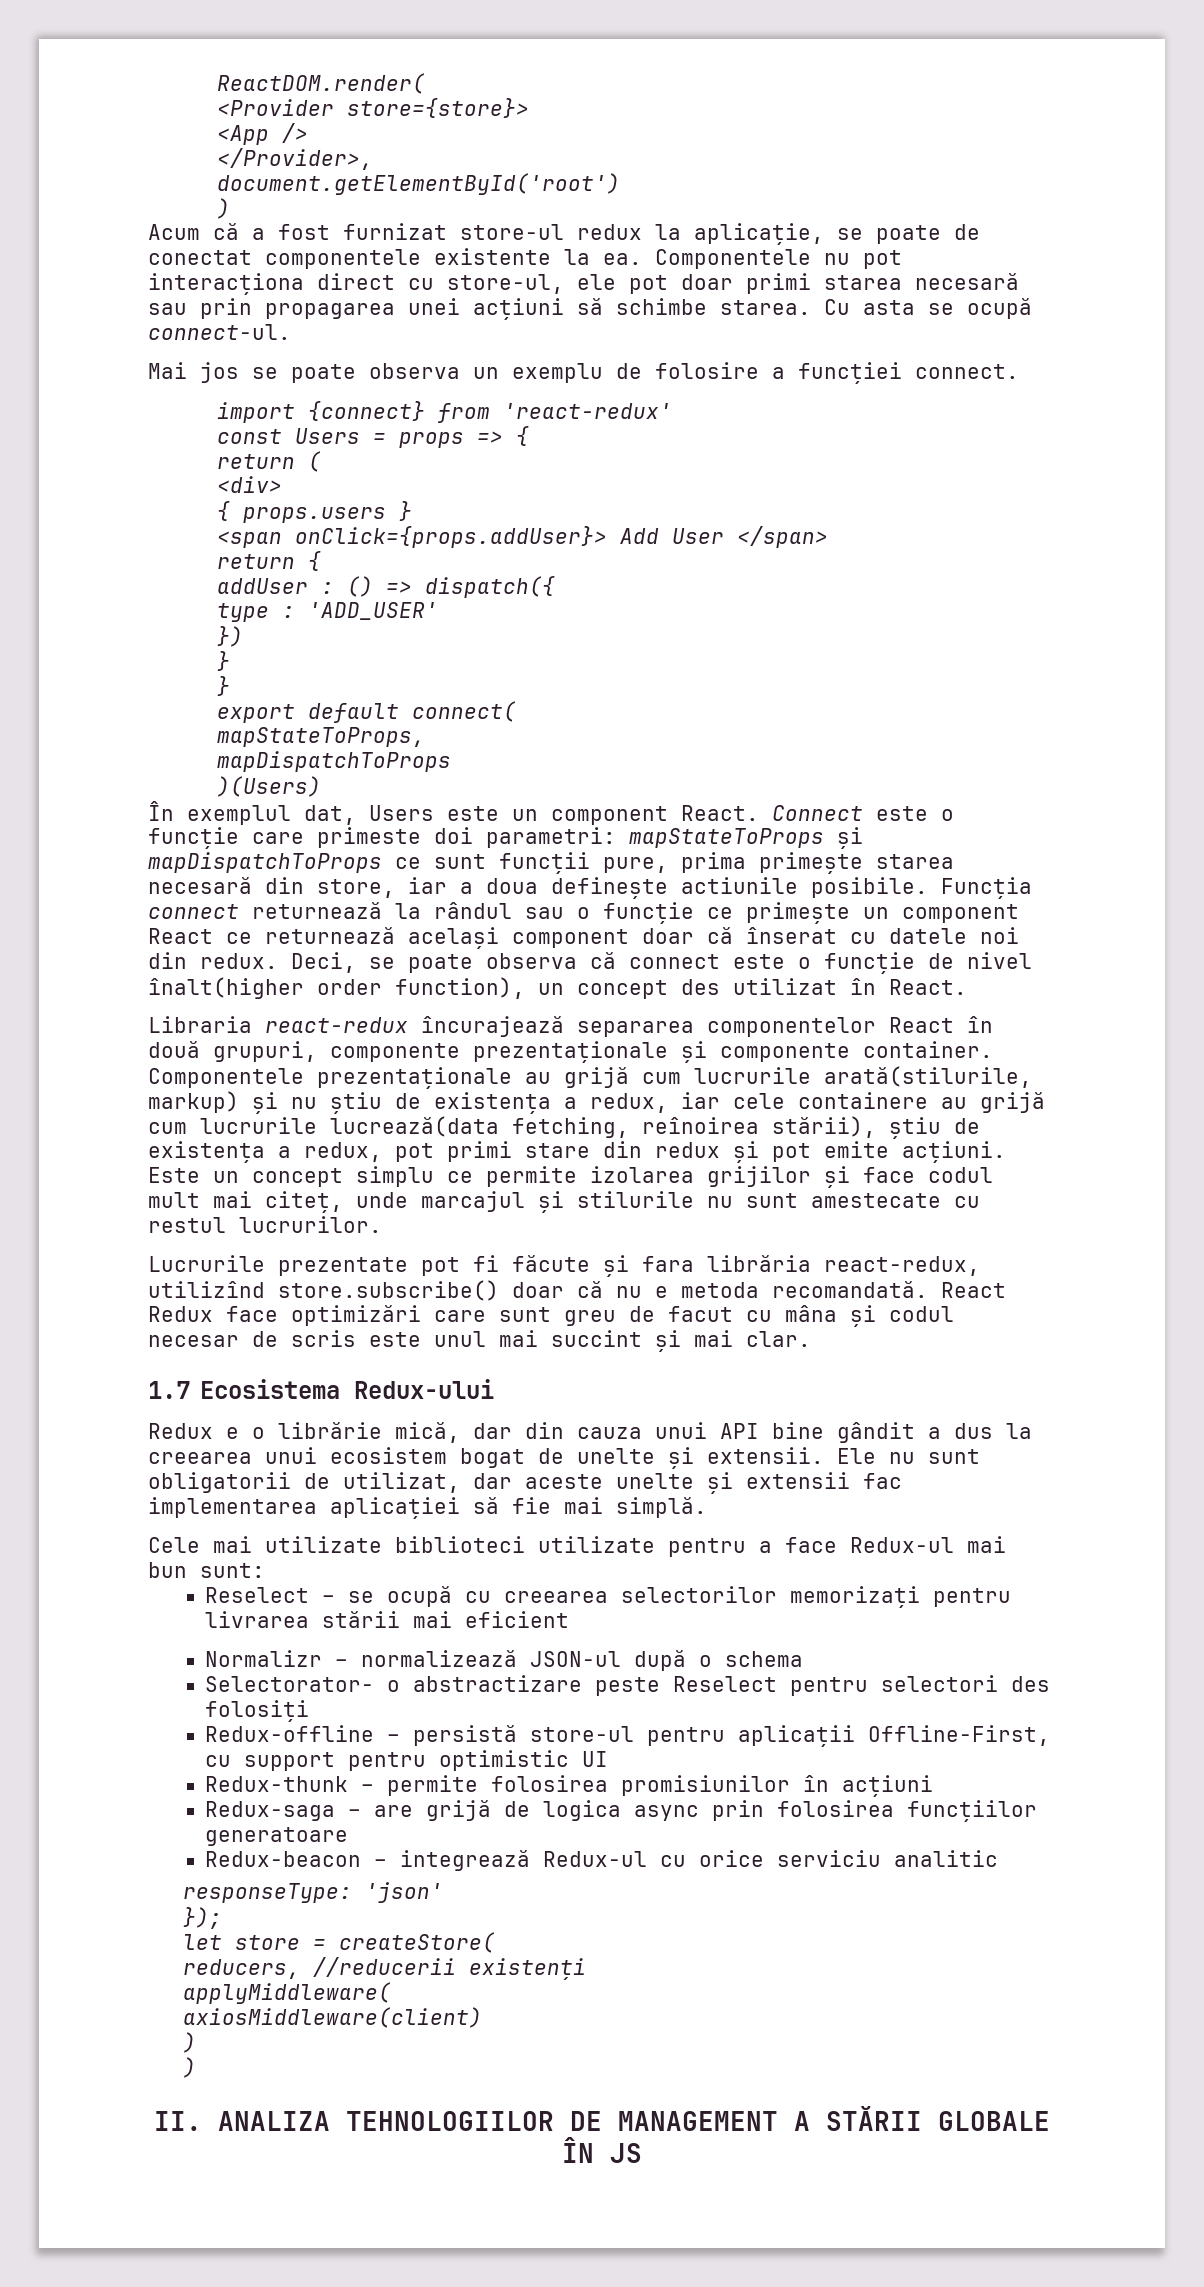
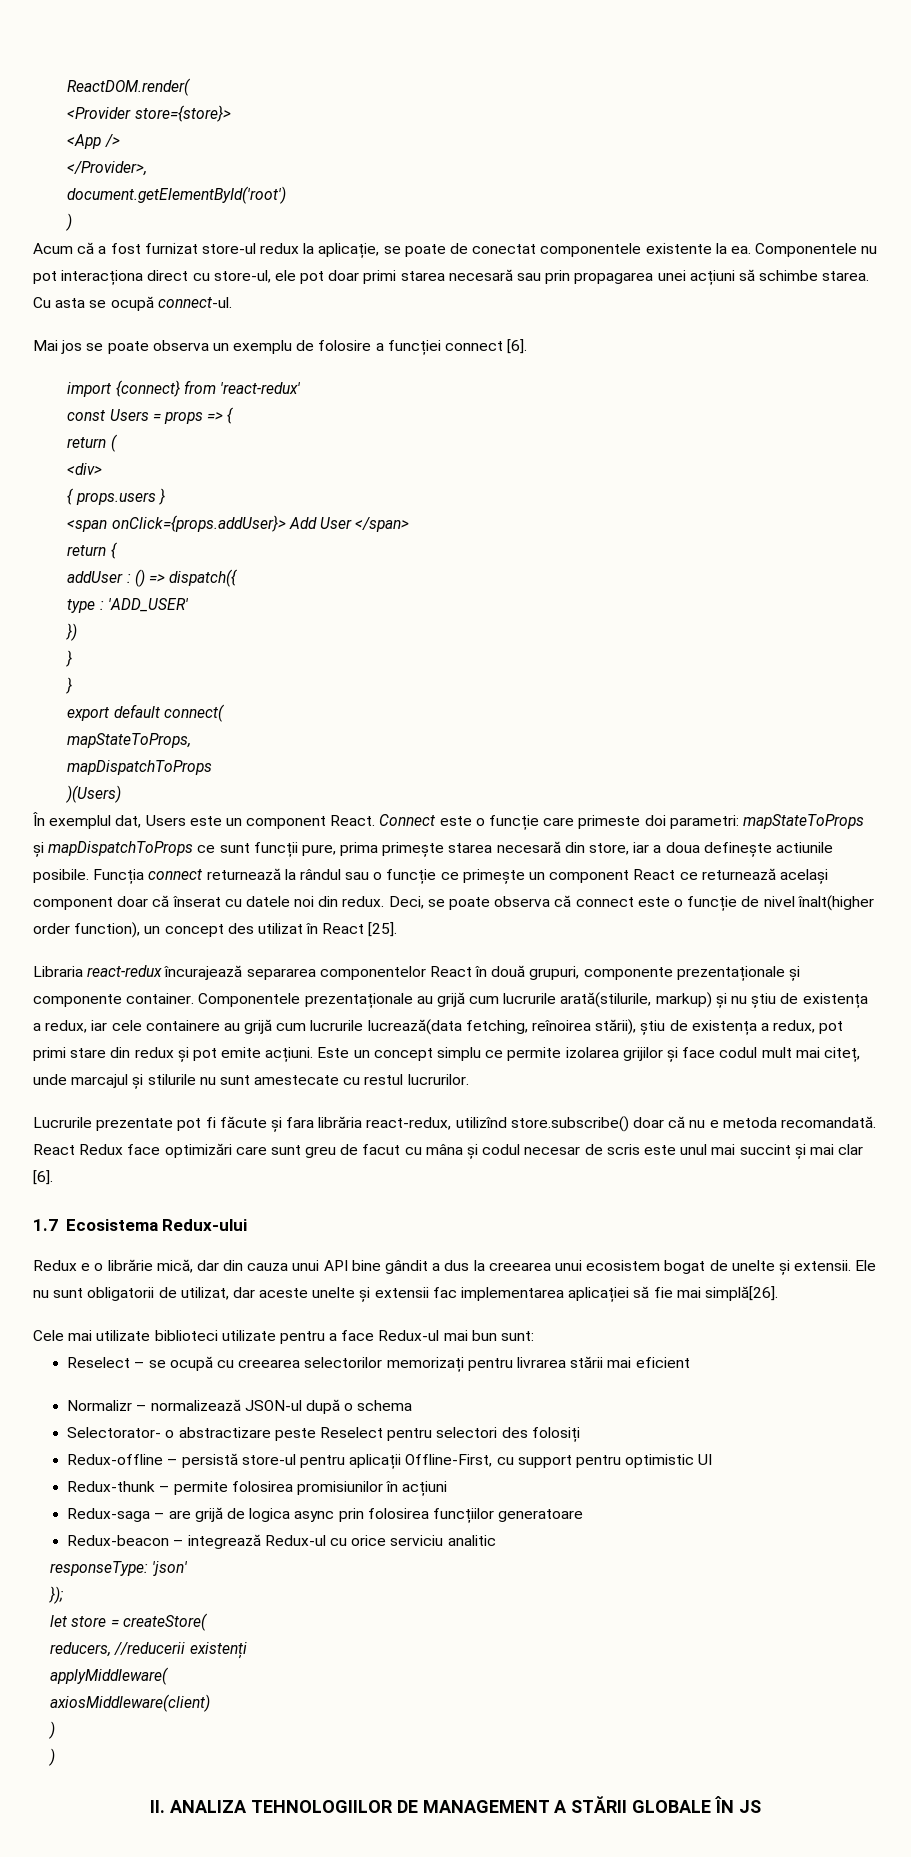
- Mai jos se poate observa un exemplu de folosire a funcției connect.
+ Mai jos se poate observa un exemplu de folosire a funcției connect [6].
- Deci, se poate observa că connect este o funcție de nivel înalt(higher order function), un concept des utilizat în React.
+ Deci, se poate observa că connect este o funcție de nivel înalt(higher order function), un concept des utilizat în React [25].
- React Redux face optimizări care sunt greu de facut cu mâna și codul necesar de scris este unul mai succint și mai clar.
+ React Redux face optimizări care sunt greu de facut cu mâna și codul necesar de scris este unul mai succint și mai clar [6].
- Ele nu sunt obligatorii de utilizat, dar aceste unelte și extensii fac implementarea aplicației să fie mai simplă.
+ Ele nu sunt obligatorii de utilizat, dar aceste unelte și extensii fac implementarea aplicației să fie mai simplă[26].

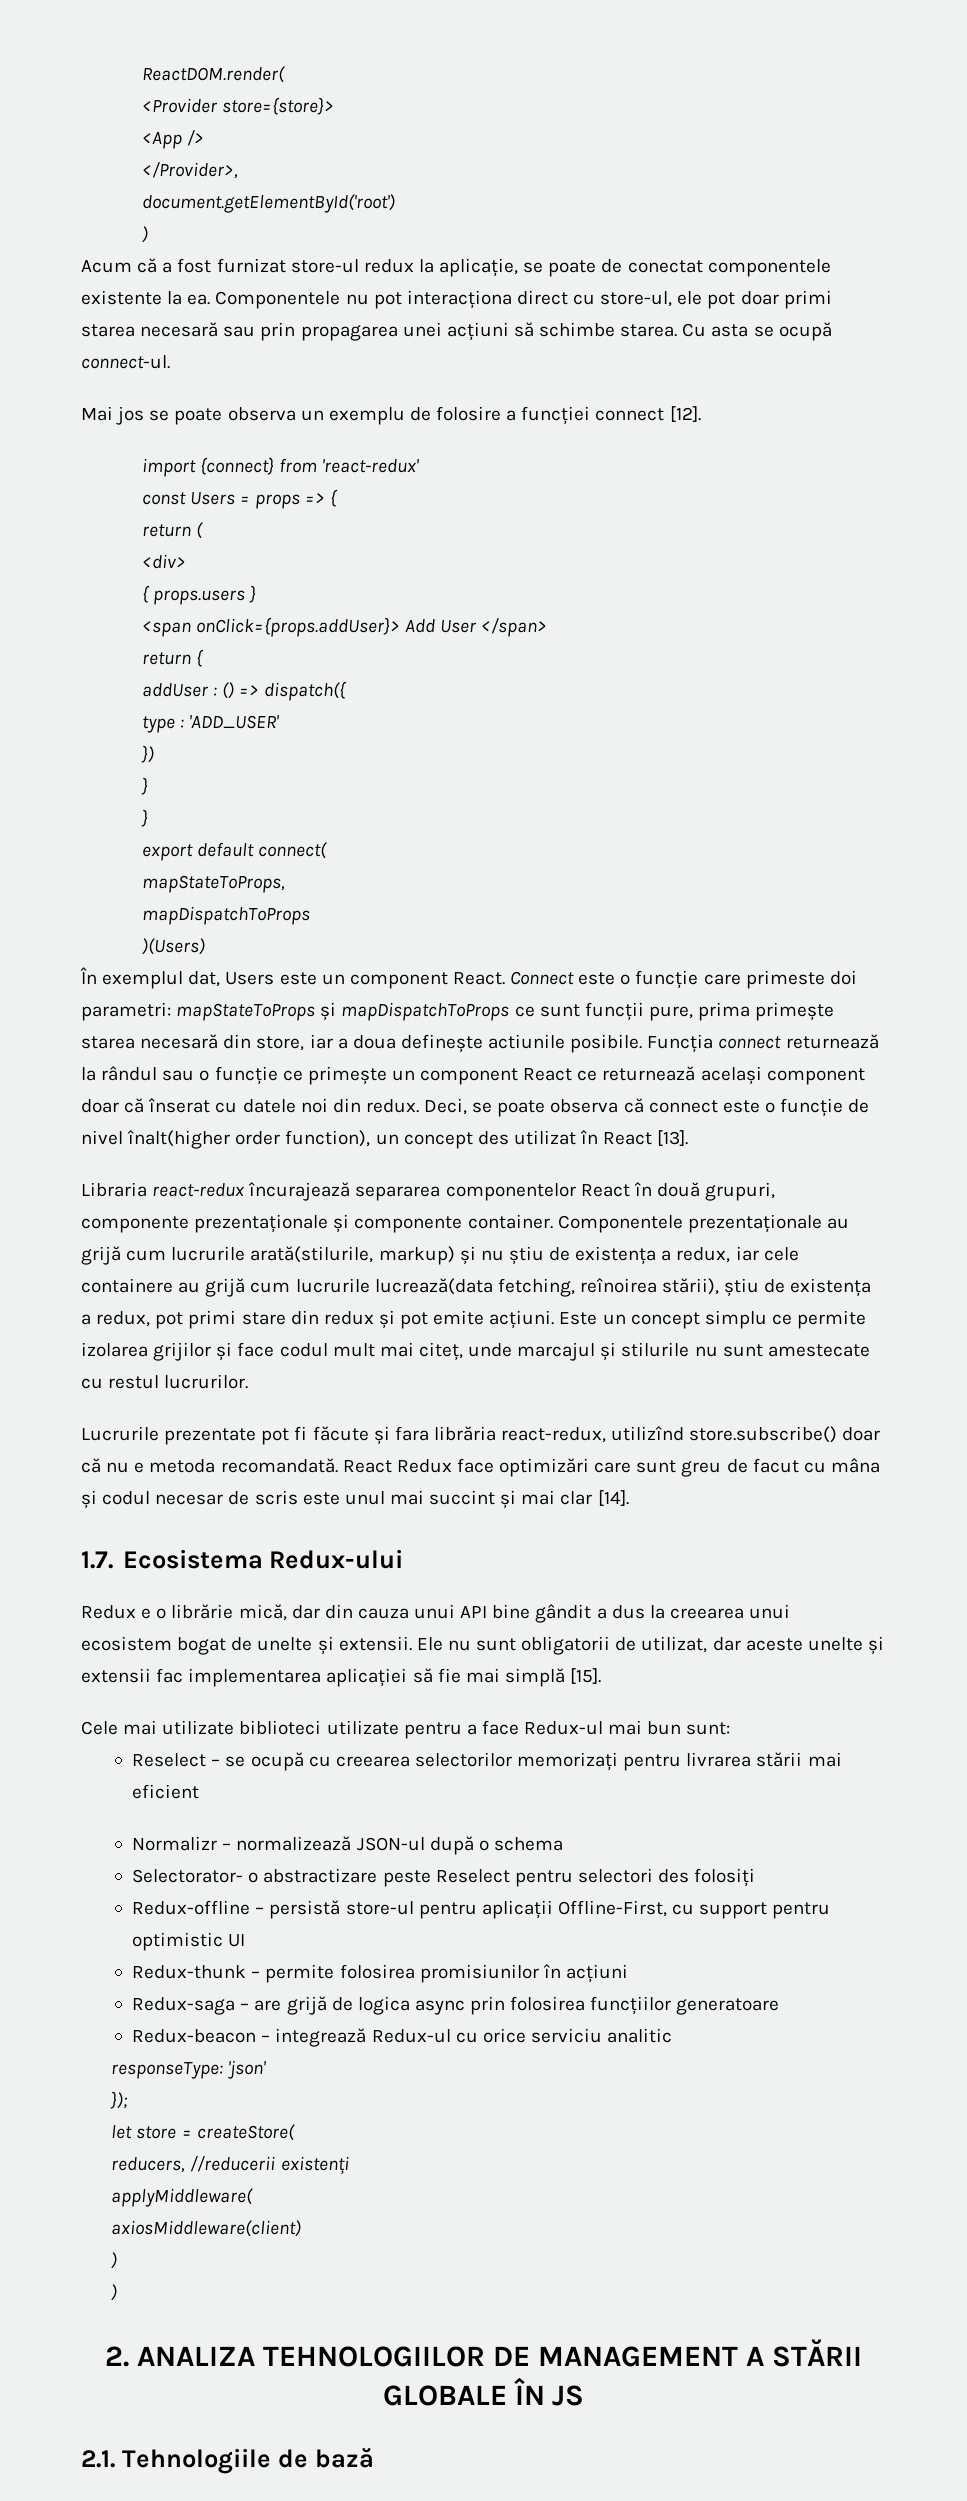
- Mai jos se poate observa un exemplu de folosire a funcției connect [6].
+ Mai jos se poate observa un exemplu de folosire a funcției connect [12].
- Deci, se poate observa că connect este o funcție de nivel înalt(higher order function), un concept des utilizat în React [25].
+ Deci, se poate observa că connect este o funcție de nivel înalt(higher order function), un concept des utilizat în React [13].
- React Redux face optimizări care sunt greu de facut cu mâna și codul necesar de scris este unul mai succint și mai clar [6].
- 1.7 Ecosistema Redux-ului
+ React Redux face optimizări care sunt greu de facut cu mâna și codul necesar de scris este unul mai succint și mai clar [14].
+ 1.7. Ecosistema Redux-ului
- Ele nu sunt obligatorii de utilizat, dar aceste unelte și extensii fac implementarea aplicației să fie mai simplă[26].
+ Ele nu sunt obligatorii de utilizat, dar aceste unelte și extensii fac implementarea aplicației să fie mai simplă [15].
- II. ANALIZA TEHNOLOGIILOR DE MANAGEMENT A STĂRII GLOBALE ÎN JS
+ 2. ANALIZA TEHNOLOGIILOR DE MANAGEMENT A STĂRII GLOBALE ÎN JS
+ 2.1. Tehnologiile de bază

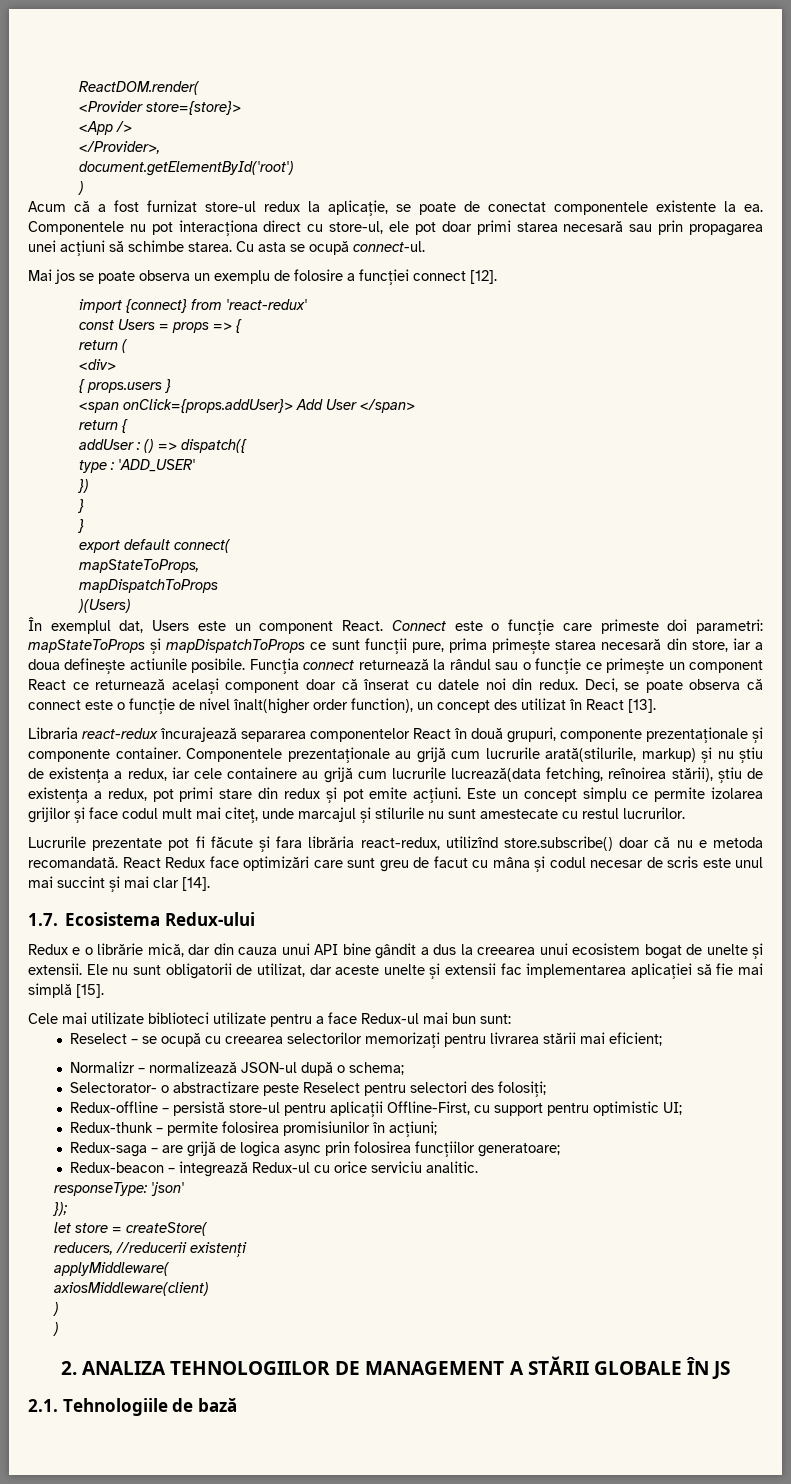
- Reselect – se ocupă cu creearea selectorilor memorizați pentru livrarea stării mai eficient
+ Reselect – se ocupă cu creearea selectorilor memorizați pentru livrarea stării mai eficient;
- Normalizr – normalizează JSON-ul după o schema
+ Normalizr – normalizează JSON-ul după o schema;
- Selectorator- o abstractizare peste Reselect pentru selectori des folosiți
+ Selectorator- o abstractizare peste Reselect pentru selectori des folosiți;
- Redux-offline – persistă store-ul pentru aplicații Offline-First, cu support pentru optimistic UI
+ Redux-offline – persistă store-ul pentru aplicații Offline-First, cu support pentru optimistic UI;
- Redux-thunk – permite folosirea promisiunilor în acțiuni
+ Redux-thunk – permite folosirea promisiunilor în acțiuni;
- Redux-saga – are grijă de logica async prin folosirea funcțiilor generatoare
+ Redux-saga – are grijă de logica async prin folosirea funcțiilor generatoare;
- Redux-beacon – integrează Redux-ul cu orice serviciu analitic
+ Redux-beacon – integrează Redux-ul cu orice serviciu analitic.

